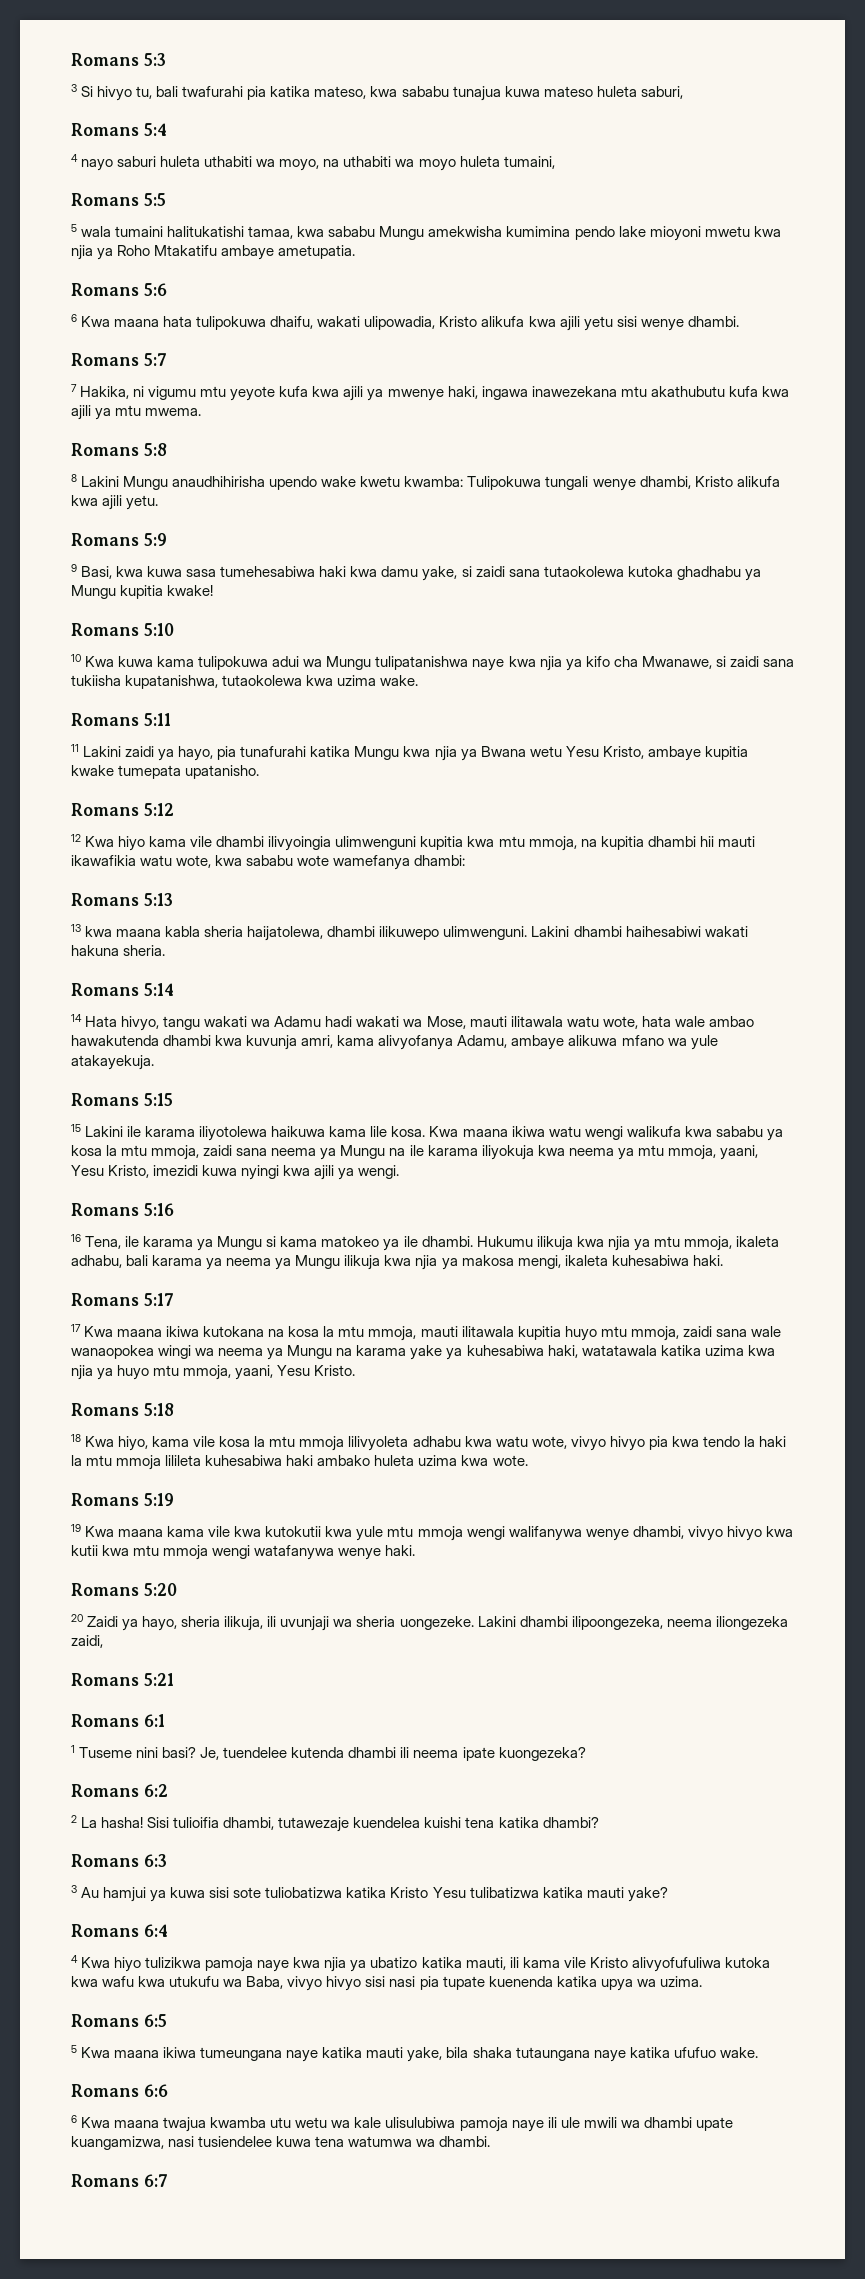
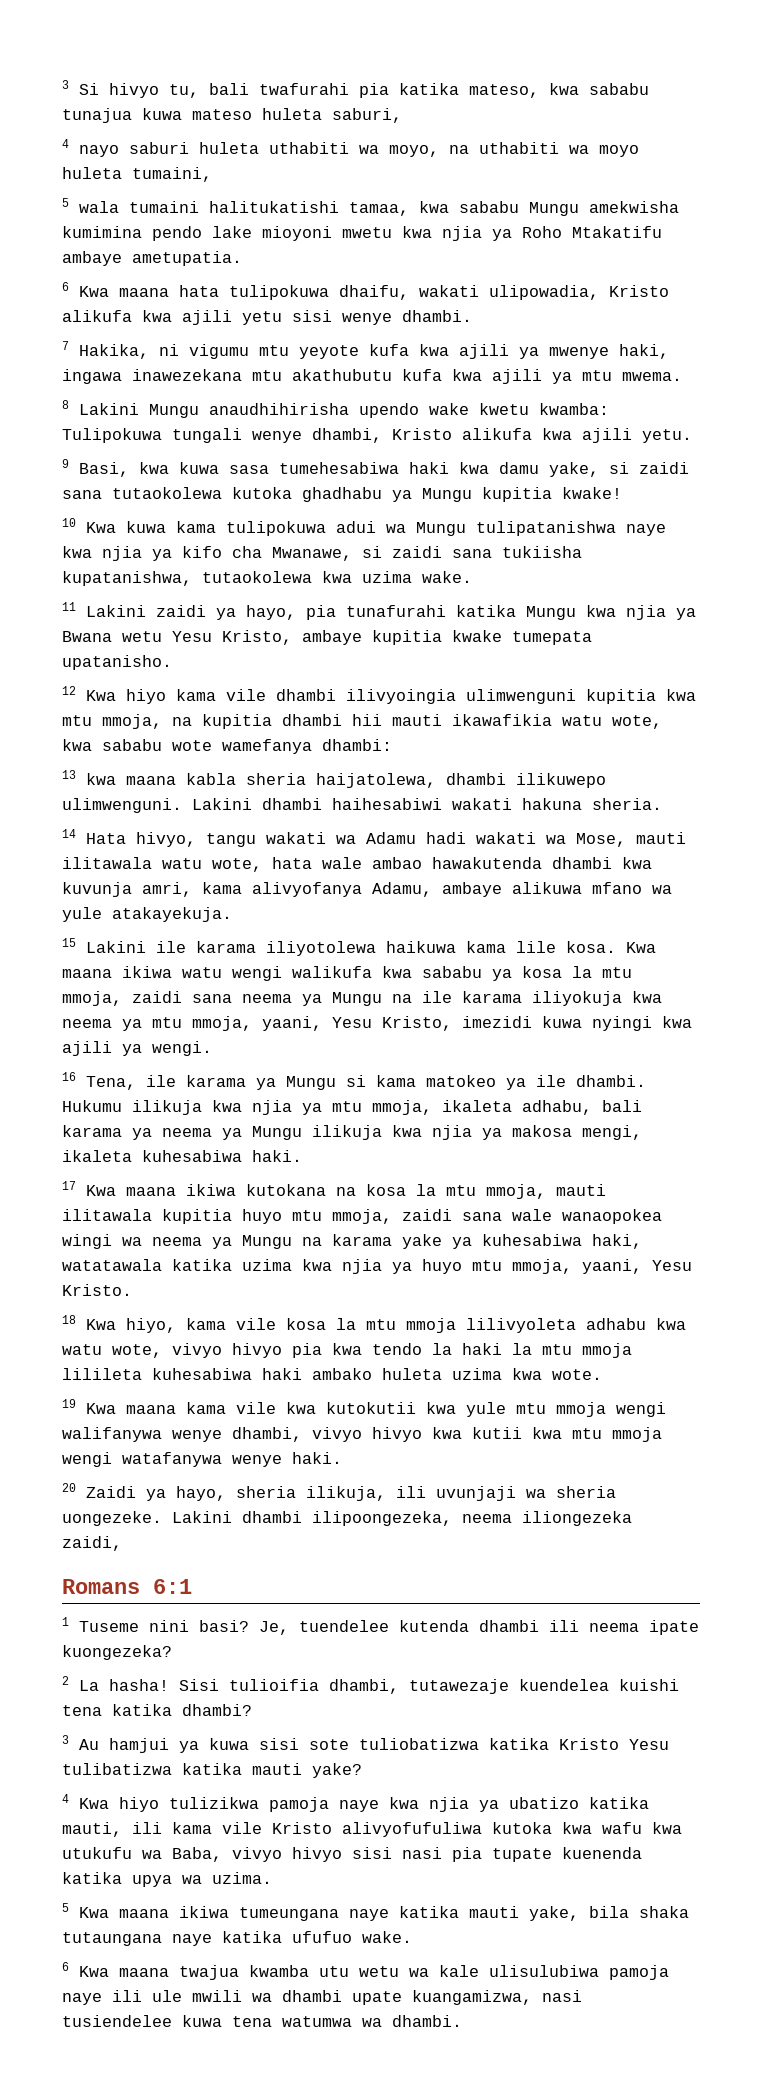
- Romans 5:3
- Romans 5:4
- Romans 5:5
- Romans 5:6
- Romans 5:7
- Romans 5:8
- Romans 5:9
- Romans 5:10
- Romans 5:11
- Romans 5:12
- Romans 5:13
- Romans 5:14
- Romans 5:15
- Romans 5:16
- Romans 5:17
- Romans 5:18
- Romans 5:19
- Romans 5:20
- Romans 5:21
- Romans 6:2
- Romans 6:3
- Romans 6:4
- Romans 6:5
- Romans 6:6
- Romans 6:7

